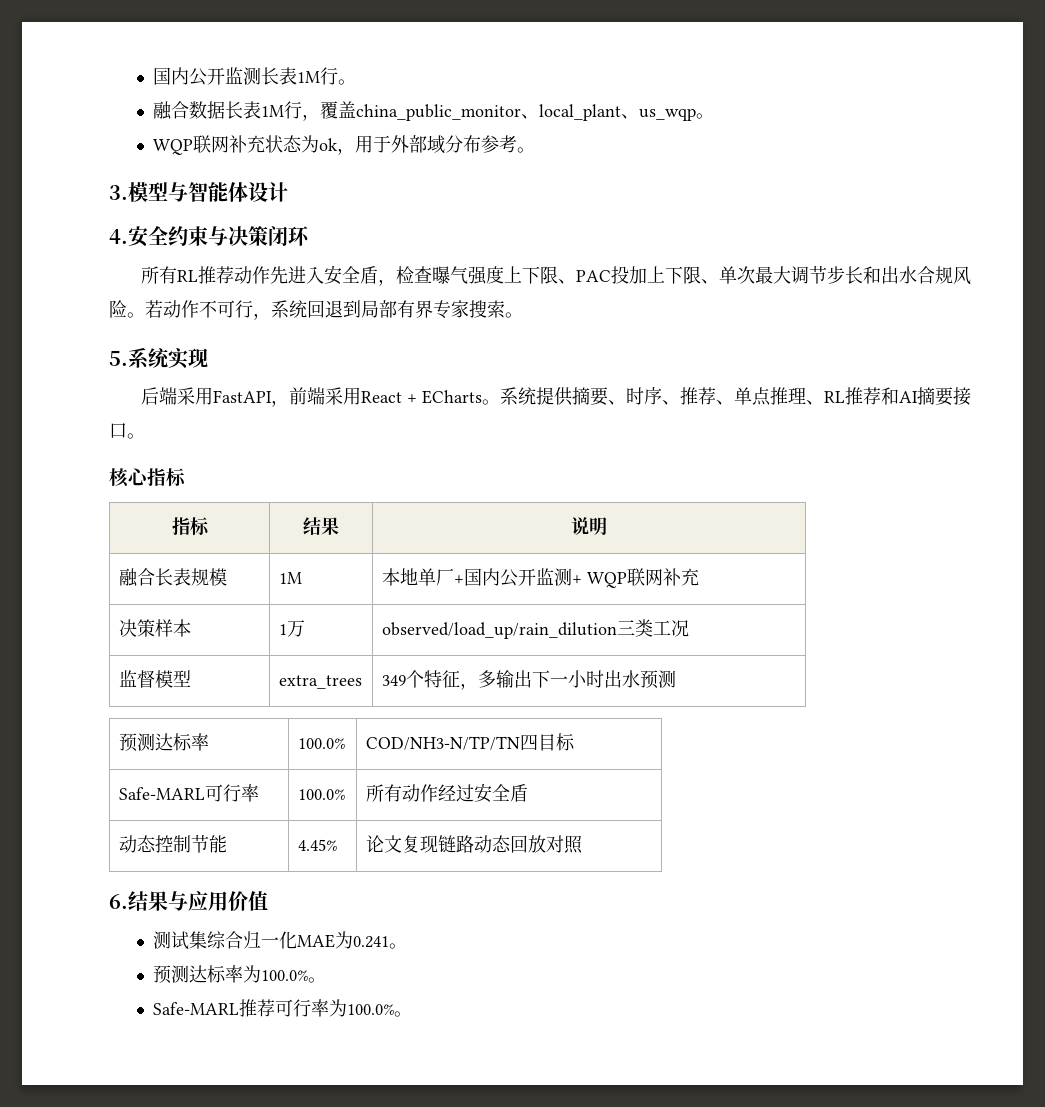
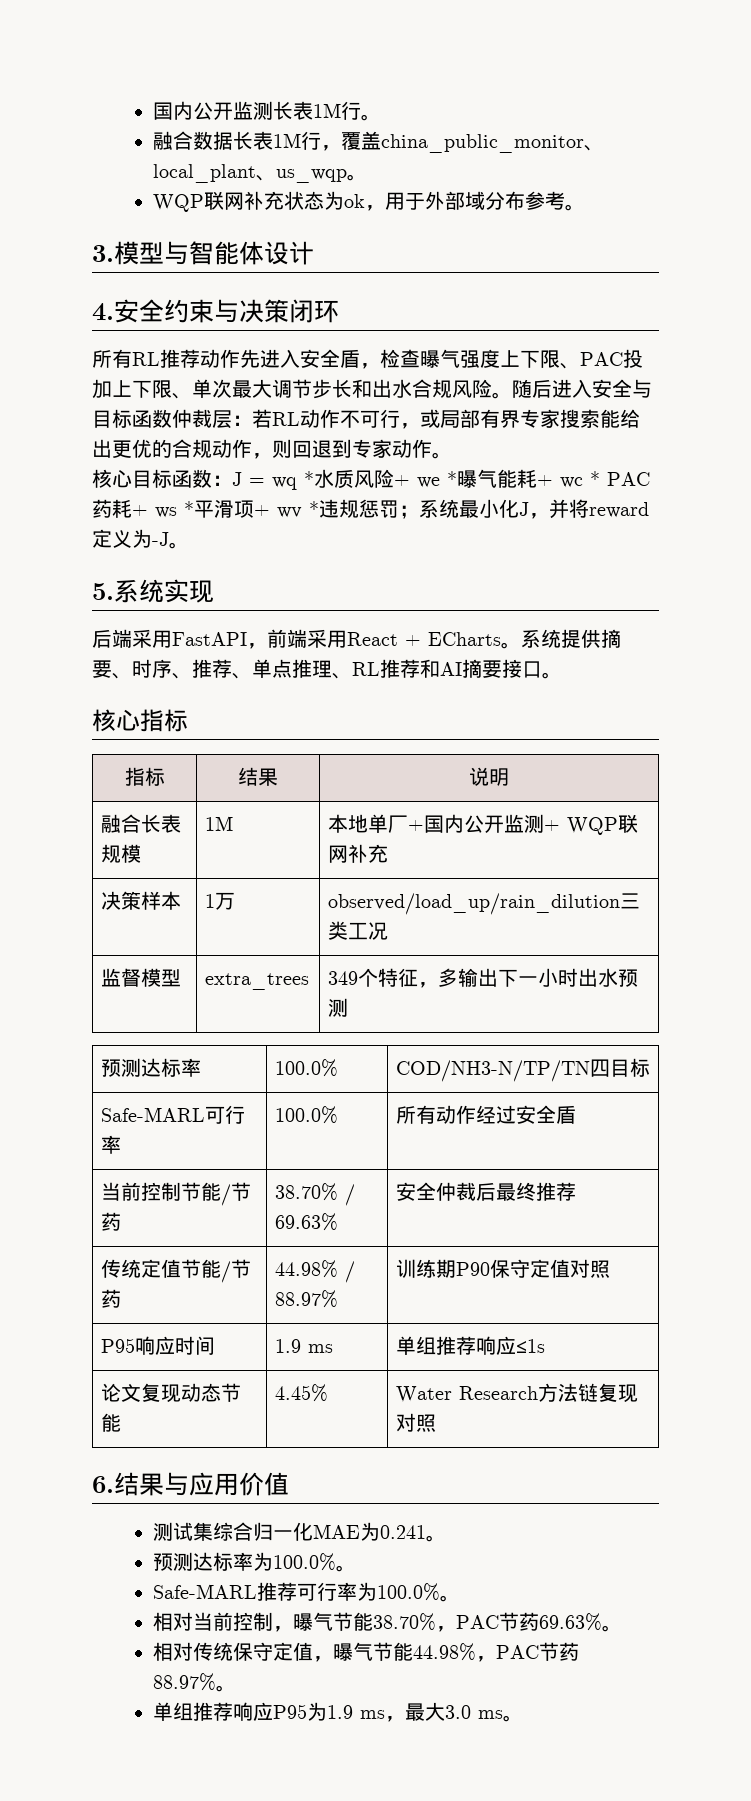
- 若动作不可行，系统回退到局部有界专家搜索。
+ 随后进入安全与目标函数仲裁层：若RL动作不可行，或局部有界专家搜索能给出更优的合规动作，则回退到专家动作。
+ 核心目标函数：J = wq *水质风险+ we *曝气能耗+ wc * PAC药耗+ ws *平滑项+ wv *违规惩罚；系统最小化J，并将reward定义为-J。
- 动态控制节能 | 4.45% | 论文复现链路动态回放对照
+ 当前控制节能/节药 | 38.70% / 69.63% | 安全仲裁后最终推荐
+ 传统定值节能/节药 | 44.98% / 88.97% | 训练期P90保守定值对照
+ P95响应时间 | 1.9 ms | 单组推荐响应≤1s
+ 论文复现动态节能 | 4.45% | Water Research方法链复现对照
+ 相对当前控制，曝气节能38.70%，PAC节药69.63%。
+ 相对传统保守定值，曝气节能44.98%，PAC节药88.97%。
+ 单组推荐响应P95为1.9 ms，最大3.0 ms。

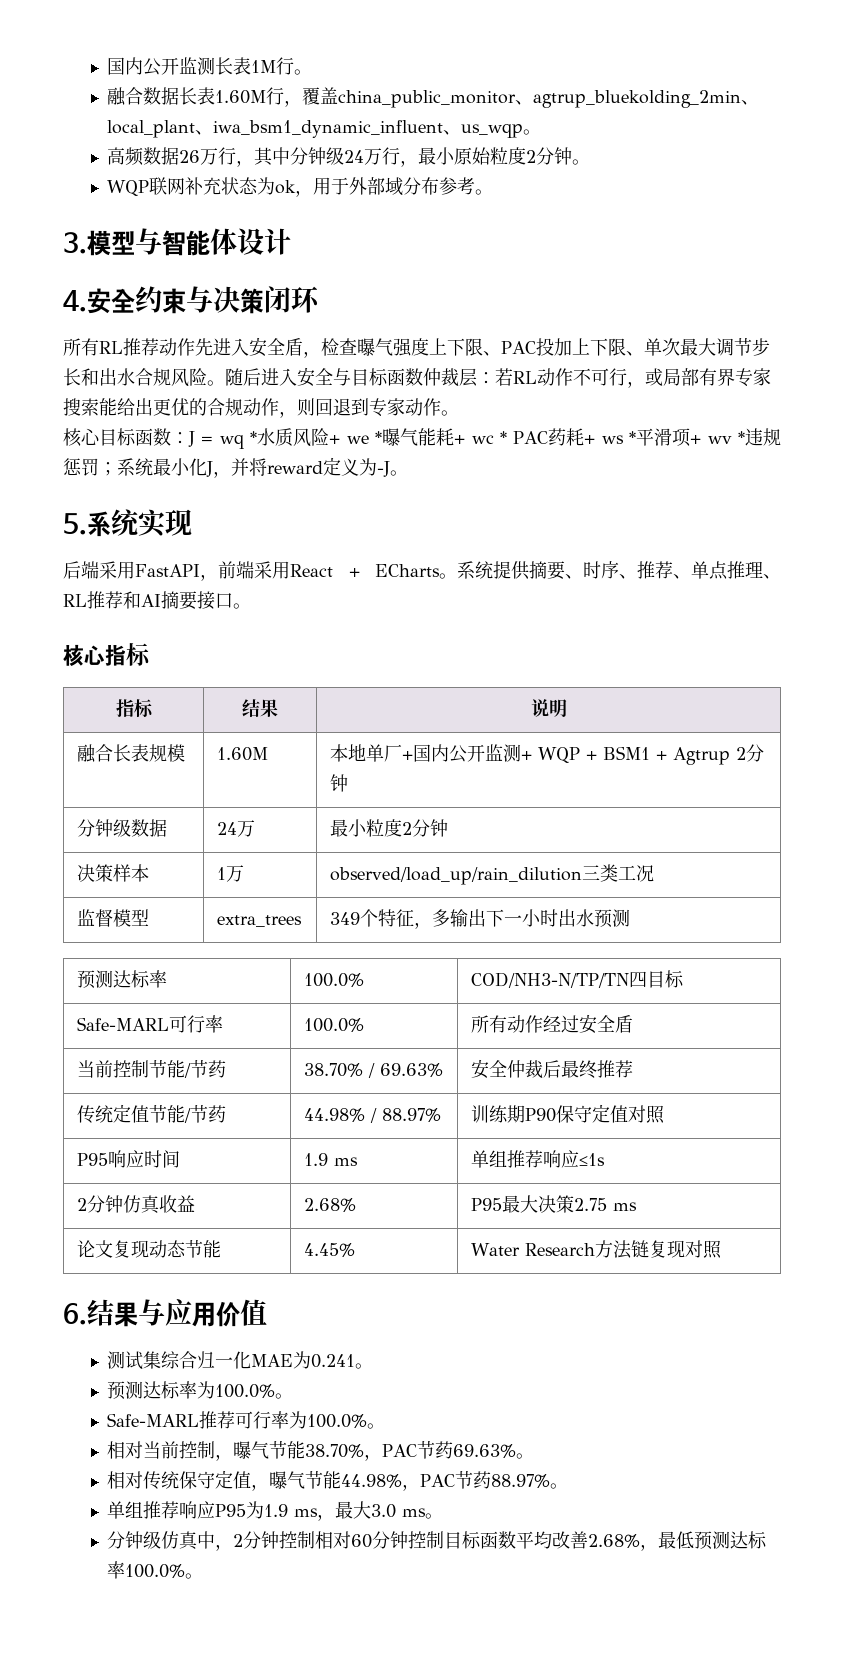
- 融合数据长表1M行，覆盖china_public_monitor、local_plant、us_wqp。
+ 融合数据长表1.60M行，覆盖china_public_monitor、agtrup_bluekolding_2min、local_plant、iwa_bsm1_dynamic_influent、us_wqp。
+ 高频数据26万行，其中分钟级24万行，最小原始粒度2分钟。
- 融合长表规模 | 1M | 本地单厂+国内公开监测+ WQP联网补充
+ 融合长表规模 | 1.60M | 本地单厂+国内公开监测+ WQP + BSM1 + Agtrup 2分钟
+ 分钟级数据 | 24万 | 最小粒度2分钟
+ 2分钟仿真收益 | 2.68% | P95最大决策2.75 ms
+ 分钟级仿真中，2分钟控制相对60分钟控制目标函数平均改善2.68%，最低预测达标率100.0%。

